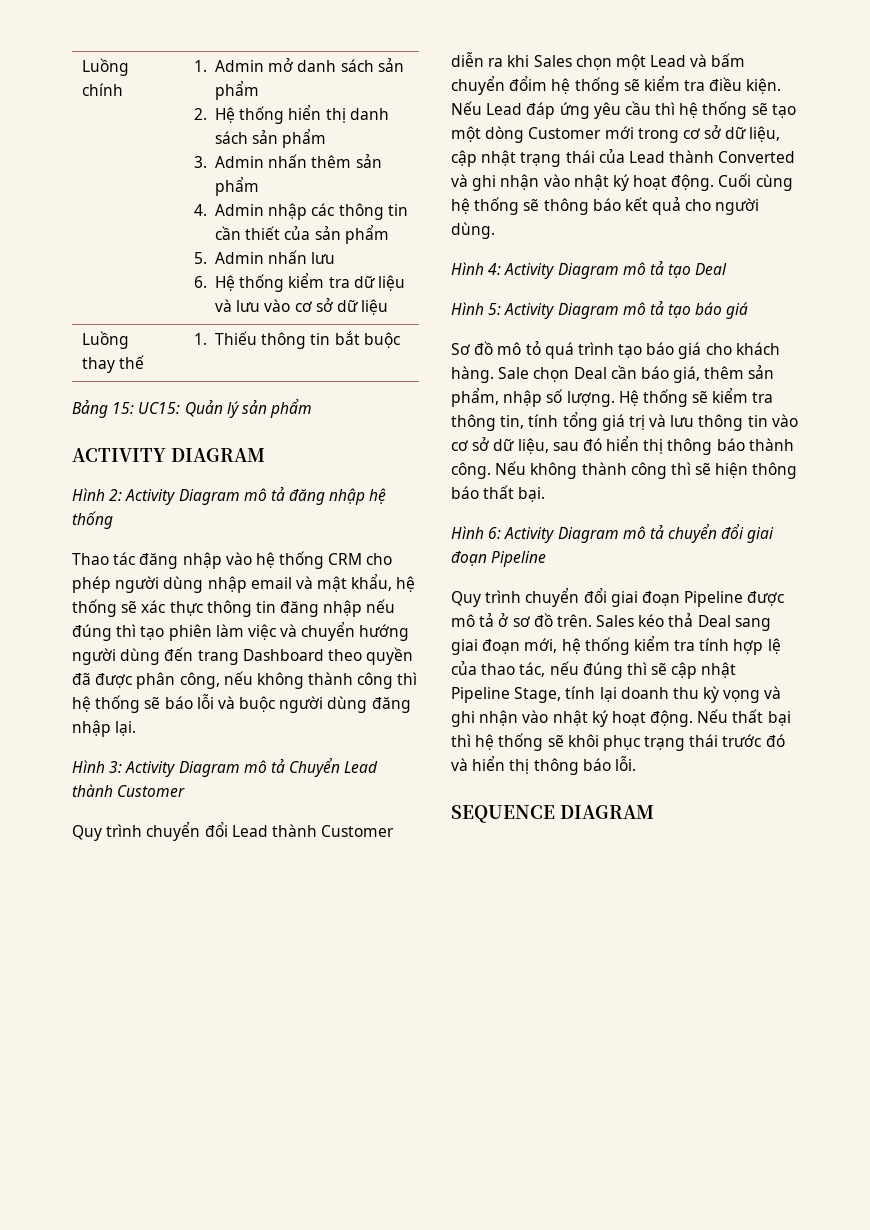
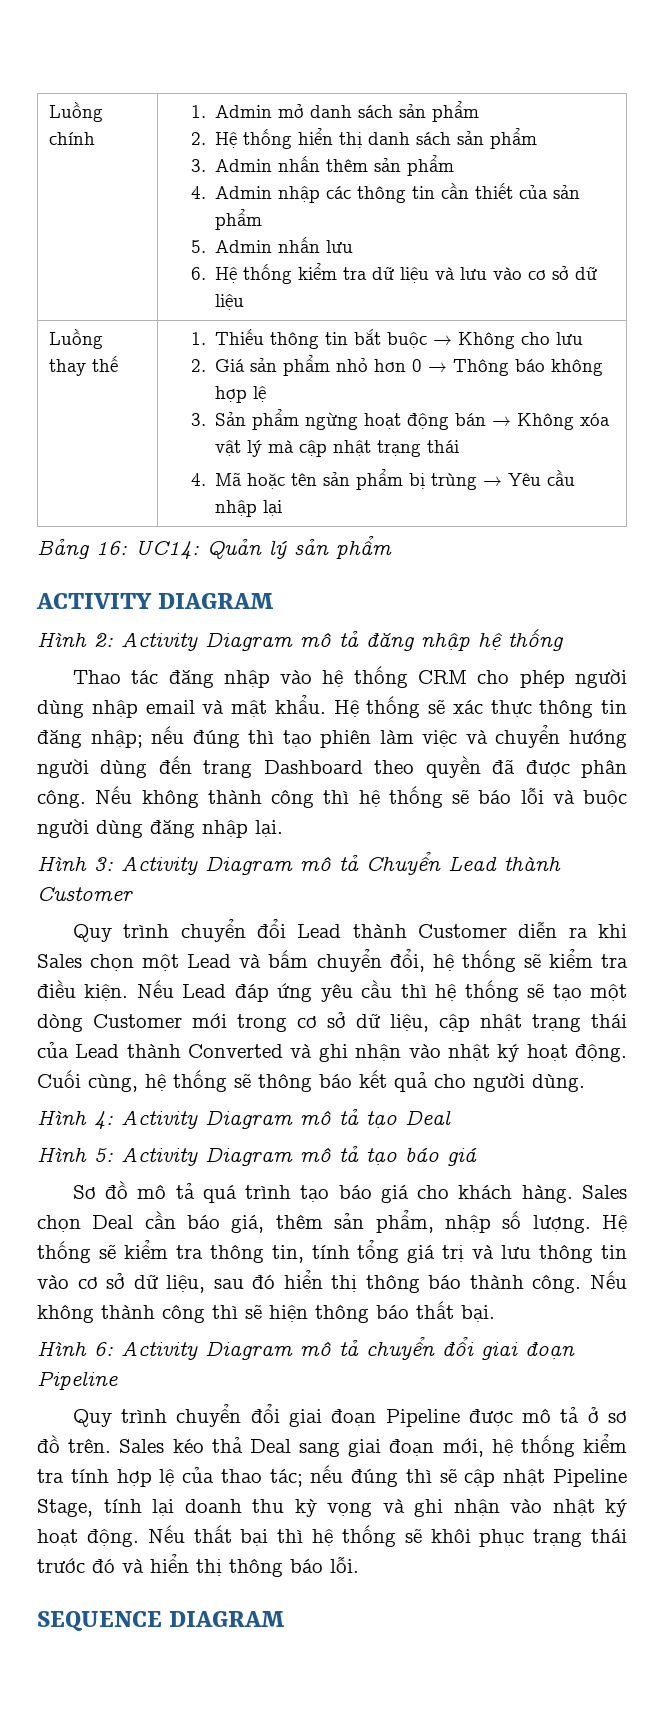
- 1. Thiếu thông tin bắt buộc
+ 1. Thiếu thông tin bắt buộc → Không cho lưu
+ 2. Giá sản phẩm nhỏ hơn 0 → Thông báo không hợp lệ
+ 3. Sản phẩm ngừng hoạt động bán → Không xóa vật lý mà cập nhật trạng thái
+ 4. Mã hoặc tên sản phẩm bị trùng → Yêu cầu nhập lại
- Bảng 15: UC15: Quản lý sản phẩm
+ Bảng 16: UC14: Quản lý sản phẩm
- Thao tác đăng nhập vào hệ thống CRM cho phép người dùng nhập email và mật khẩu, hệ thống sẽ xác thực thông tin đăng nhập nếu đúng thì tạo phiên làm việc và chuyển hướng người dùng đến trang Dashboard theo quyền đã được phân công, nếu không thành công thì hệ thống sẽ báo lỗi và buộc người dùng đăng nhập lại.
+ Thao tác đăng nhập vào hệ thống CRM cho phép người dùng nhập email và mật khẩu. Hệ thống sẽ xác thực thông tin đăng nhập; nếu đúng thì tạo phiên làm việc và chuyển hướng người dùng đến trang Dashboard theo quyền đã được phân công. Nếu không thành công thì hệ thống sẽ báo lỗi và buộc người dùng đăng nhập lại.
- Quy trình chuyển đổi Lead thành Customer diễn ra khi Sales chọn một Lead và bấm chuyển đổim hệ thống sẽ kiểm tra điều kiện.
+ Quy trình chuyển đổi Lead thành Customer diễn ra khi Sales chọn một Lead và bấm chuyển đổi, hệ thống sẽ kiểm tra điều kiện.
- Cuối cùng hệ thống sẽ thông báo kết quả cho người dùng.
+ Cuối cùng, hệ thống sẽ thông báo kết quả cho người dùng.
- Sơ đồ mô tỏ quá trình tạo báo giá cho khách hàng.
+ Sơ đồ mô tả quá trình tạo báo giá cho khách hàng.
- Sale chọn Deal cần báo giá, thêm sản phẩm, nhập số lượng.
+ Sales chọn Deal cần báo giá, thêm sản phẩm, nhập số lượng.
- Sales kéo thả Deal sang giai đoạn mới, hệ thống kiểm tra tính hợp lệ của thao tác, nếu đúng thì sẽ cập nhật Pipeline Stage, tính lại doanh thu kỳ vọng và ghi nhận vào nhật ký hoạt động.
+ Sales kéo thả Deal sang giai đoạn mới, hệ thống kiểm tra tính hợp lệ của thao tác; nếu đúng thì sẽ cập nhật Pipeline Stage, tính lại doanh thu kỳ vọng và ghi nhận vào nhật ký hoạt động.

